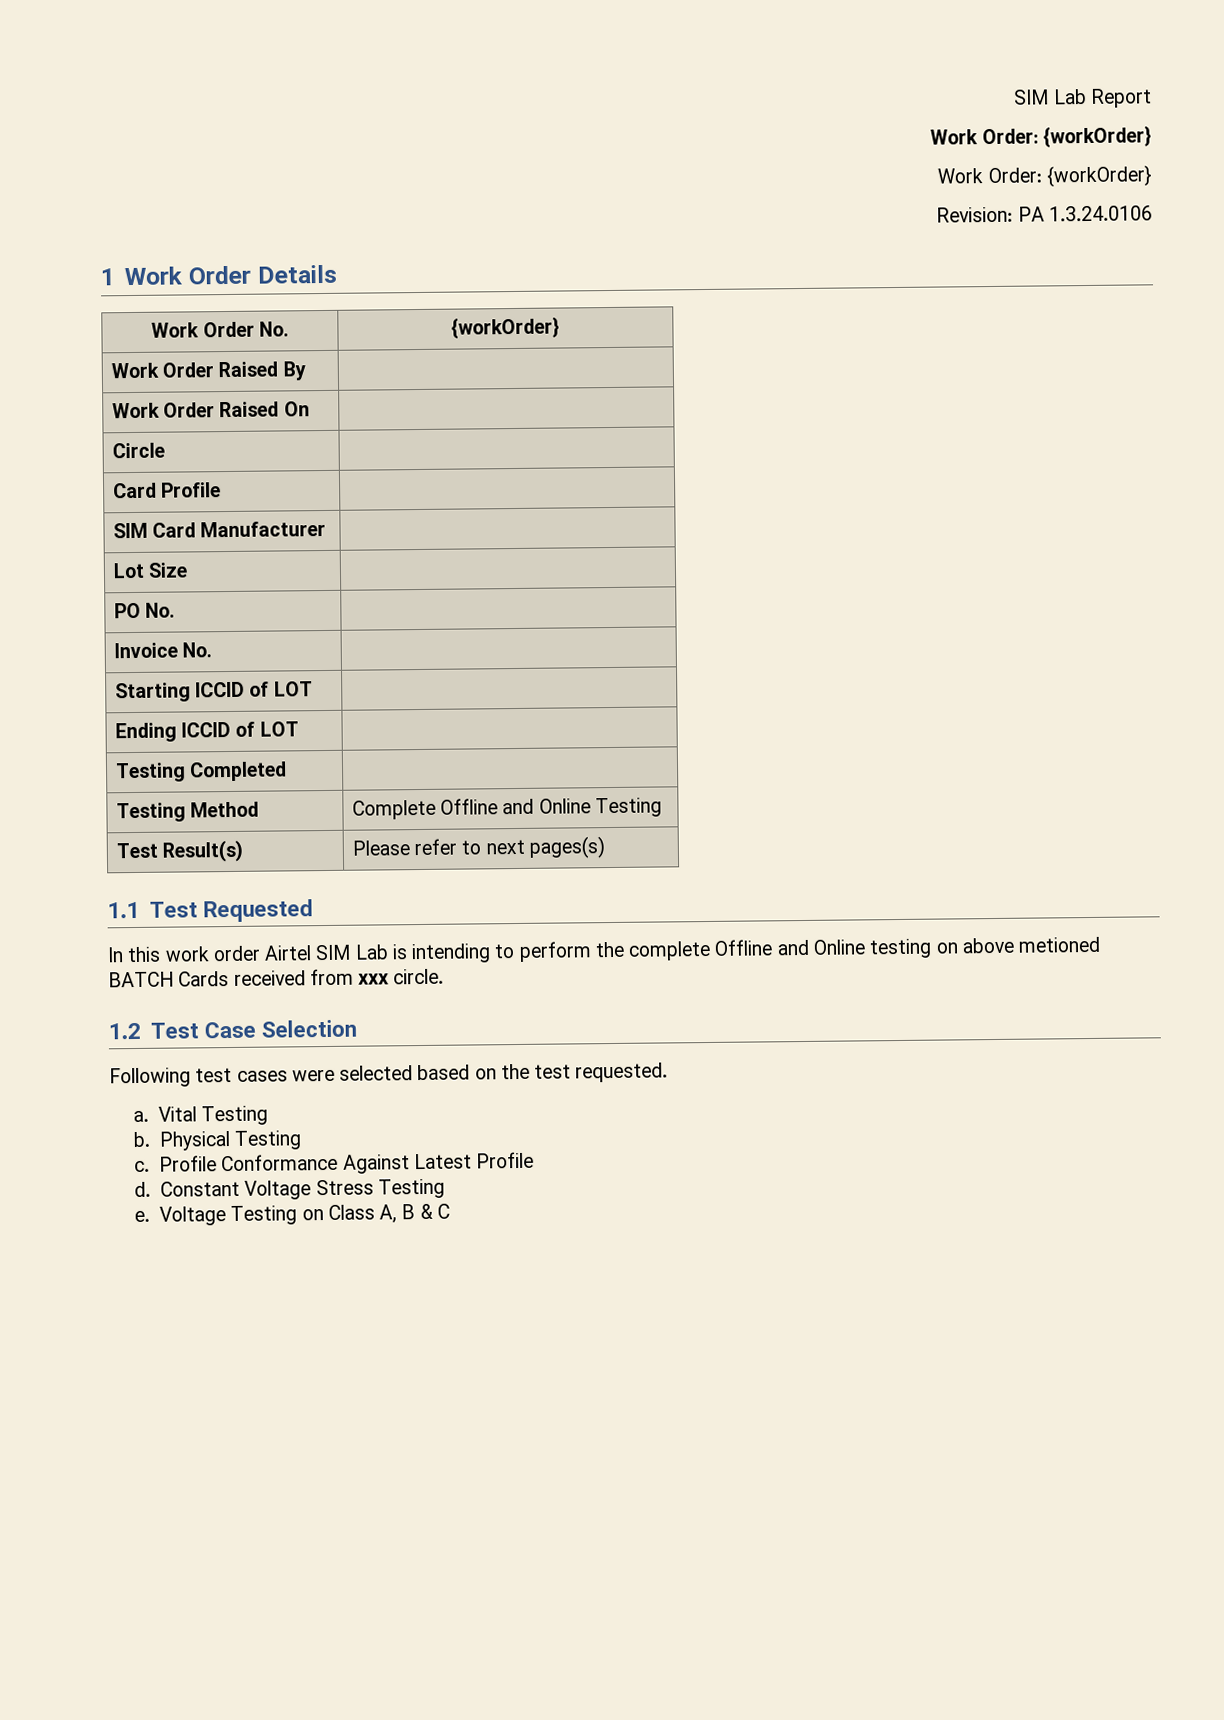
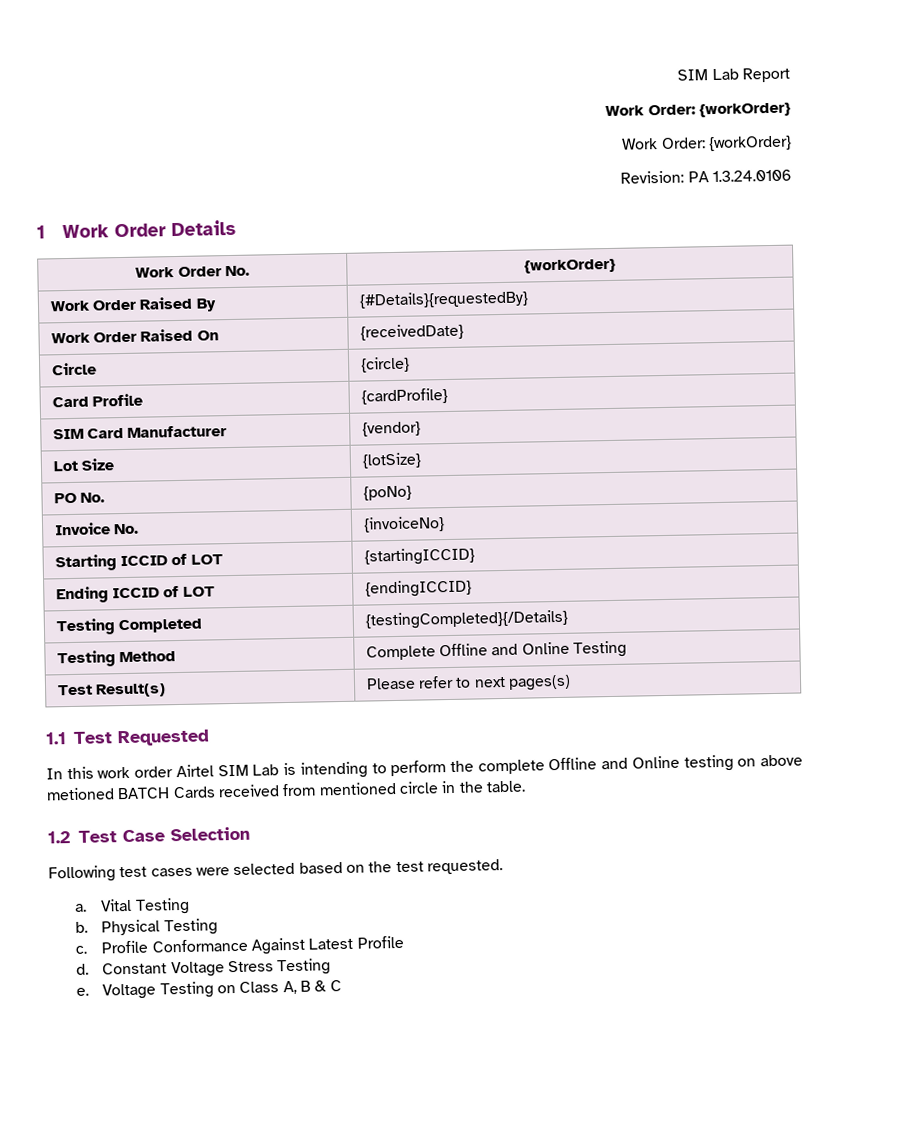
- Work Order Raised By |
+ Work Order Raised By | {#Details}{requestedBy}
- Work Order Raised On |
+ Work Order Raised On | {receivedDate}
- Circle |
+ Circle | {circle}
- Card Profile |
+ Card Profile | {cardProfile}
- SIM Card Manufacturer |
+ SIM Card Manufacturer | {vendor}
- Lot Size |
+ Lot Size | {lotSize}
- PO No. |
+ PO No. | {poNo}
- Invoice No. |
+ Invoice No. | {invoiceNo}
- Starting ICCID of LOT |
+ Starting ICCID of LOT | {startingICCID}
- Ending ICCID of LOT |
+ Ending ICCID of LOT | {endingICCID}
- Testing Completed |
+ Testing Completed | {testingCompleted}{/Details}
- In this work order Airtel SIM Lab is intending to perform the complete Offline and Online testing on above metioned BATCH Cards received from xxx circle.
+ In this work order Airtel SIM Lab is intending to perform the complete Offline and Online testing on above metioned BATCH Cards received from mentioned circle in the table.

